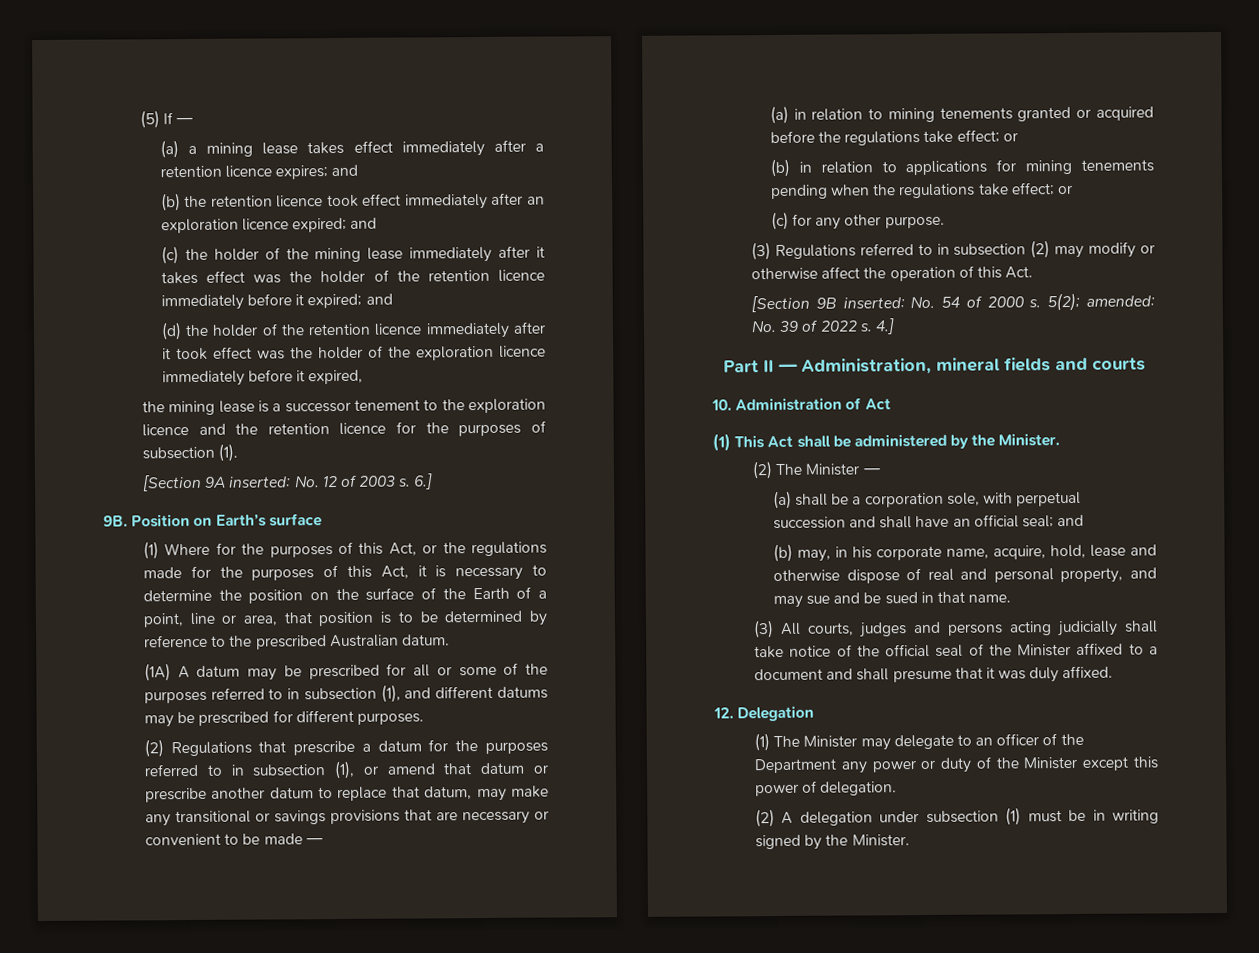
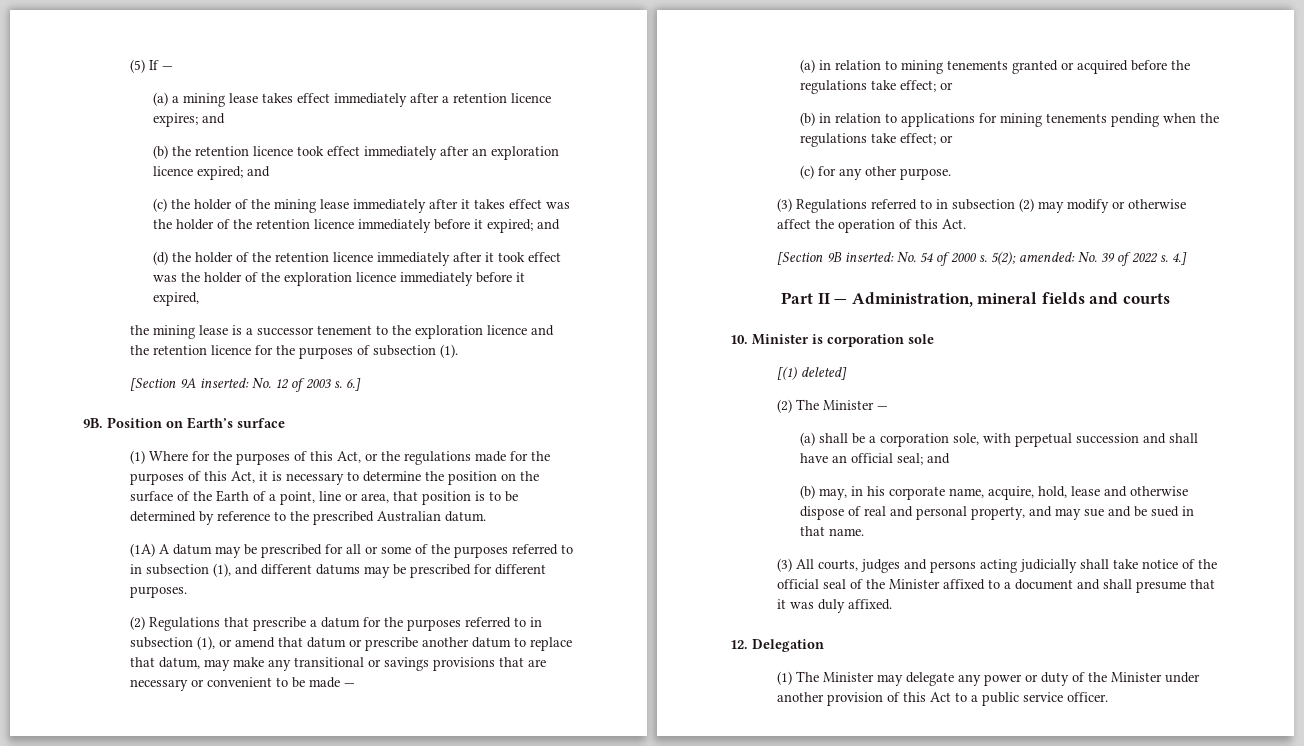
- 10. Administration of Act
- (1) This Act shall be administered by the Minister.
+ 10. Minister is corporation sole
+ [(1) deleted]
- (1) The Minister may delegate to an officer of the Department any power or duty of the Minister except this power of delegation.
- (2) A delegation under subsection (1) must be in writing signed by the Minister.
+ (1) The Minister may delegate any power or duty of the Minister under another provision of this Act to a public service officer.

